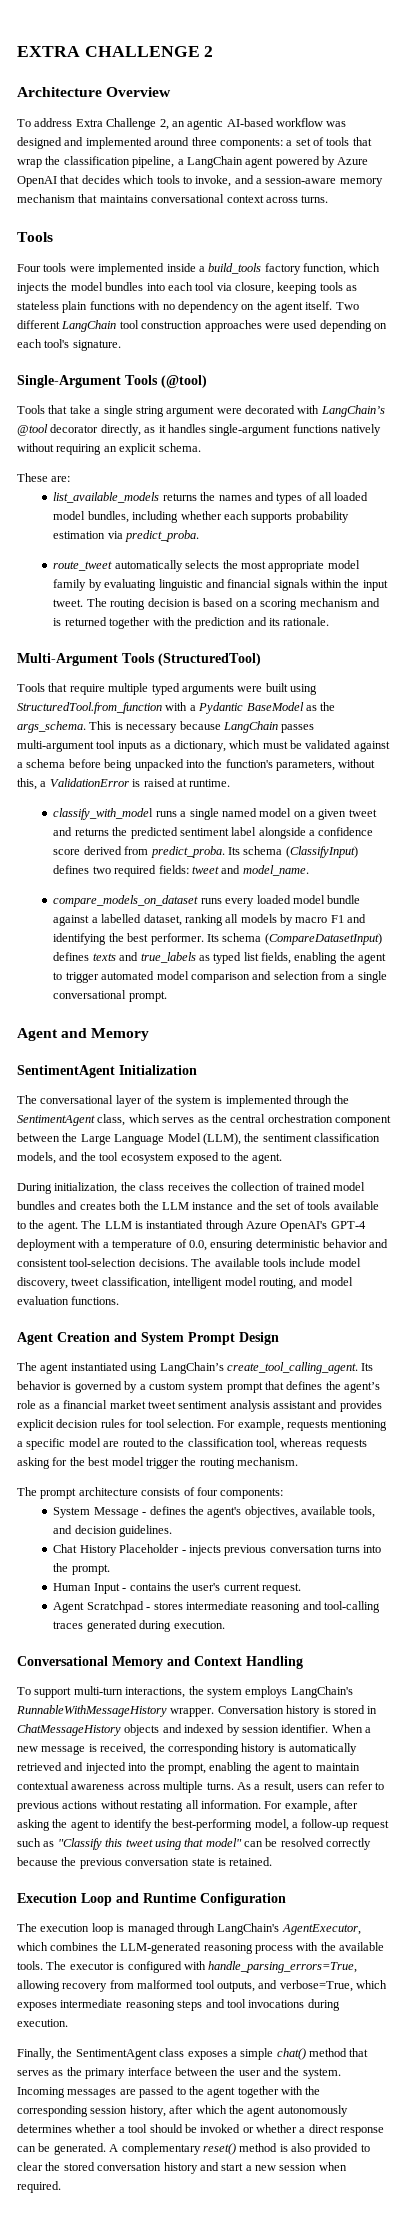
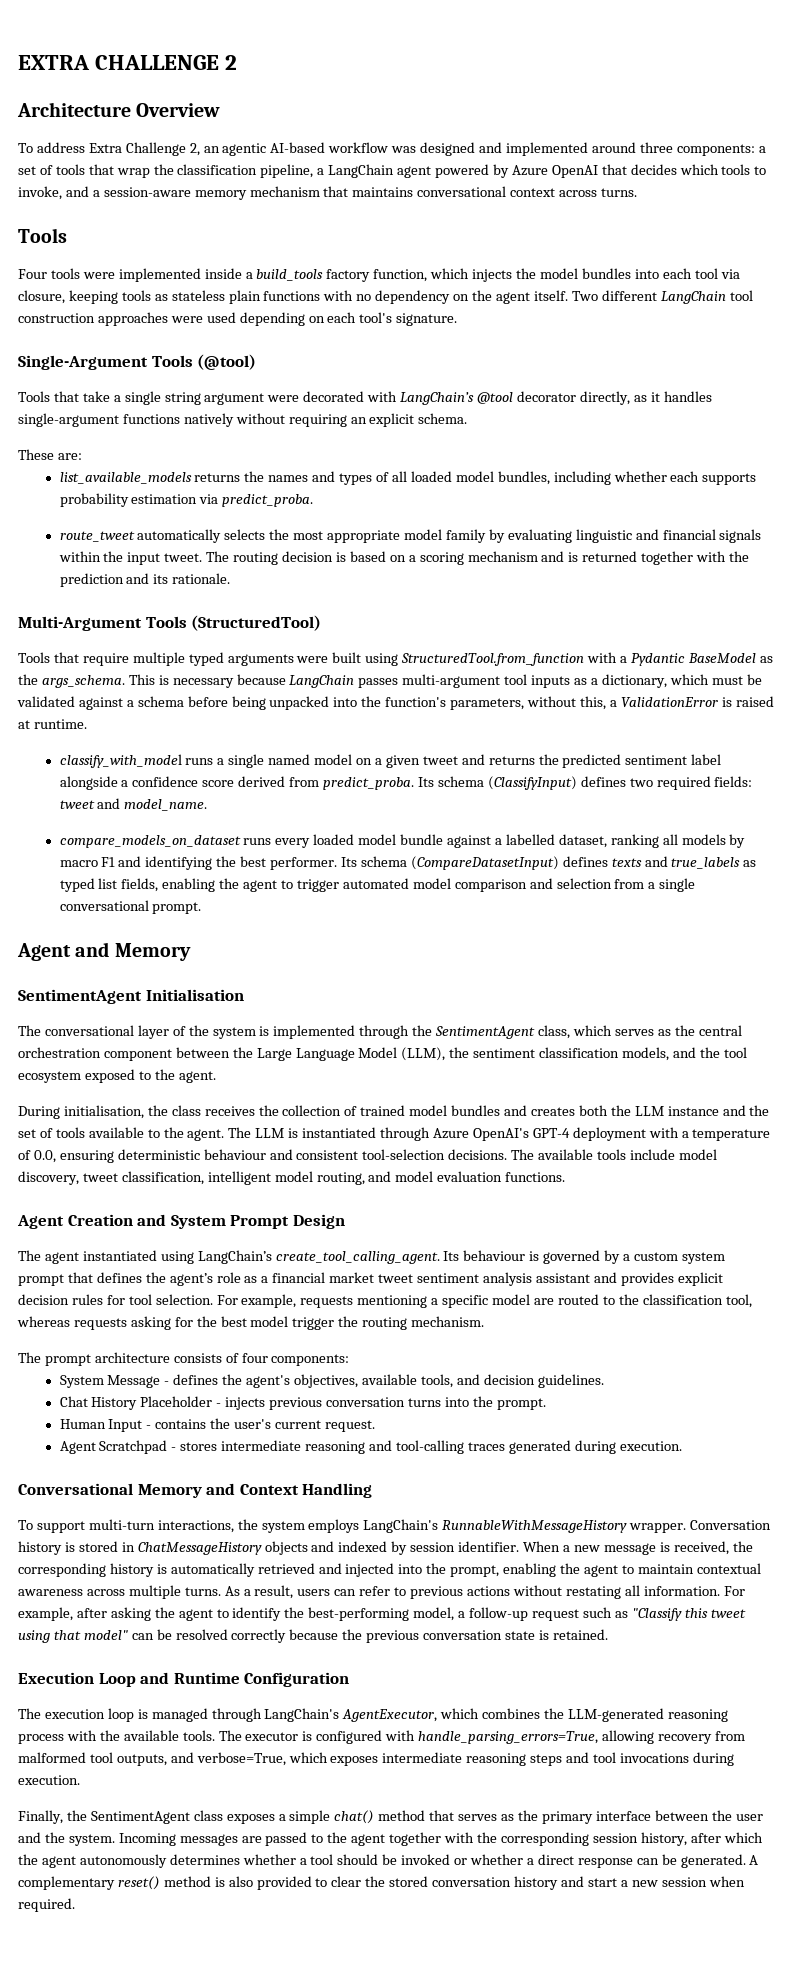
- SentimentAgent Initialization
+ SentimentAgent Initialisation
- During initialization, the class receives the collection of trained model bundles and creates both the LLM instance and the set of tools available to the agent.
+ During initialisation, the class receives the collection of trained model bundles and creates both the LLM instance and the set of tools available to the agent.
- The LLM is instantiated through Azure OpenAI's GPT-4 deployment with a temperature of 0.0, ensuring deterministic behavior and consistent tool-selection decisions.
+ The LLM is instantiated through Azure OpenAI's GPT-4 deployment with a temperature of 0.0, ensuring deterministic behaviour and consistent tool-selection decisions.
- Its behavior is governed by a custom system prompt that defines the agent’s role as a financial market tweet sentiment analysis assistant and provides explicit decision rules for tool selection.
+ Its behaviour is governed by a custom system prompt that defines the agent’s role as a financial market tweet sentiment analysis assistant and provides explicit decision rules for tool selection.

